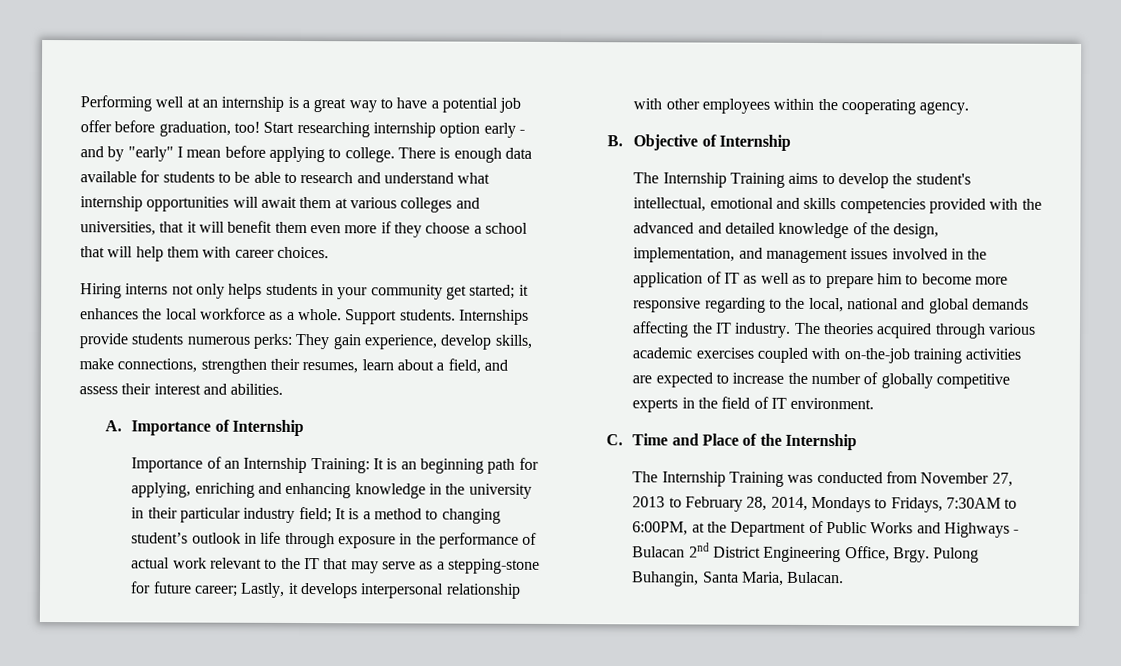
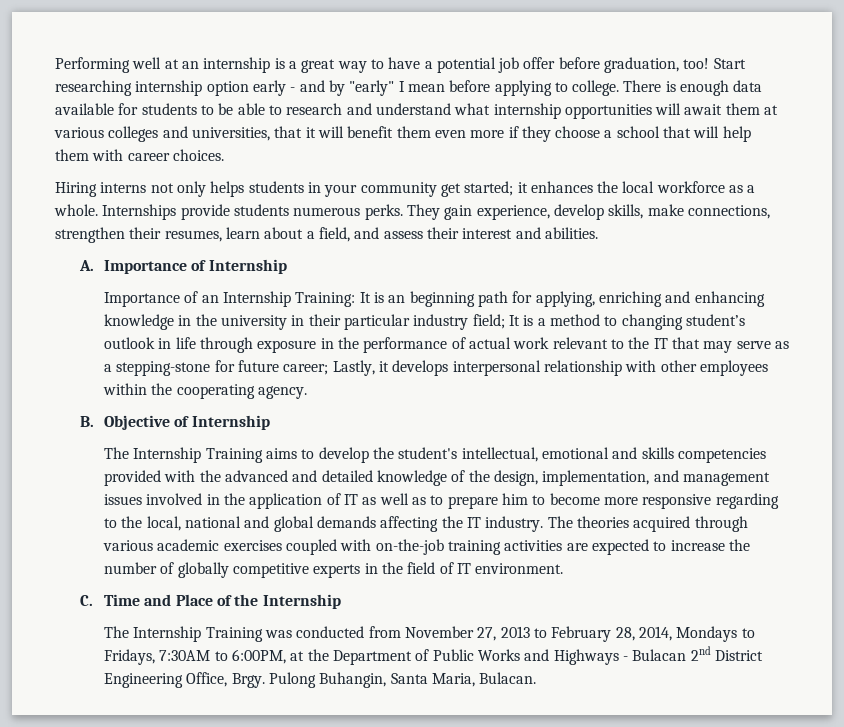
- Support students.
- Internships provide students numerous perks: They gain experience, develop skills, make connections, strengthen their resumes, learn about a field, and assess their interest and abilities.
+ Internships provide students numerous perks. They gain experience, develop skills, make connections, strengthen their resumes, learn about a field, and assess their interest and abilities.

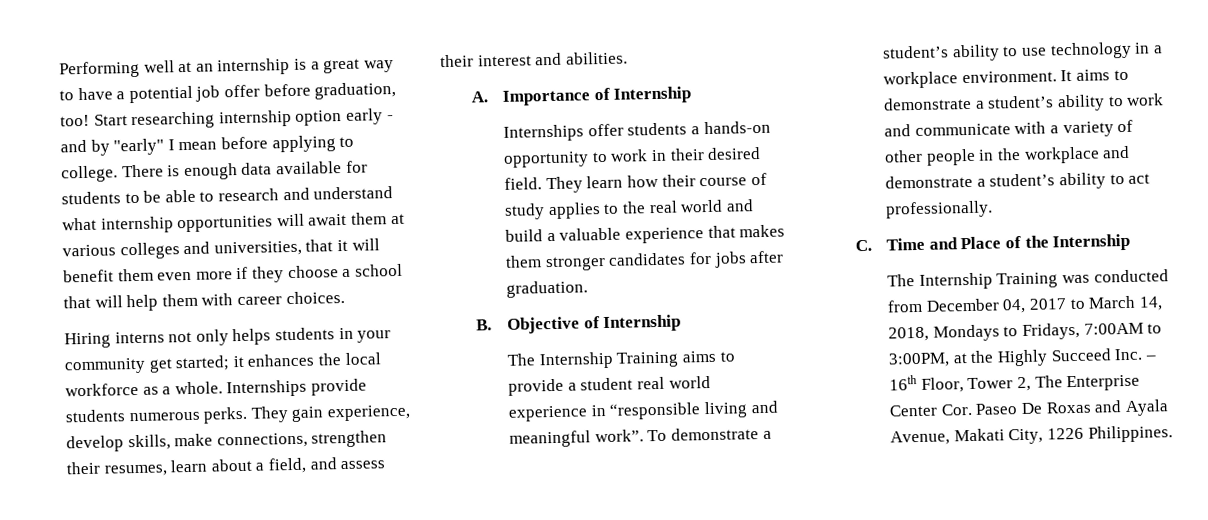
- Importance of an Internship Training: It is an beginning path for applying, enriching and enhancing knowledge in the university in their particular industry field; It is a method to changing student’s outlook in life through exposure in the performance of actual work relevant to the IT that may serve as a stepping-stone for future career; Lastly, it develops interpersonal relationship with other employees within the cooperating agency.
+ Internships offer students a hands-on opportunity to work in their desired field. They learn how their course of study applies to the real world and build a valuable experience that makes them stronger candidates for jobs after graduation.
- The Internship Training aims to develop the student's intellectual, emotional and skills competencies provided with the advanced and detailed knowledge of the design, implementation, and management issues involved in the application of IT as well as to prepare him to become more responsive regarding to the local, national and global demands affecting the IT industry. The theories acquired through various academic exercises coupled with on-the-job training activities are expected to increase the number of globally competitive experts in the field of IT environment.
+ The Internship Training aims to provide a student real world experience in “responsible living and meaningful work”. To demonstrate a student’s ability to use technology in a workplace environment. It aims to demonstrate a student’s ability to work and communicate with a variety of other people in the workplace and demonstrate a student’s ability to act professionally.
- The Internship Training was conducted from November 27, 2013 to February 28, 2014, Mondays to Fridays, 7:30AM to 6:00PM, at the Department of Public Works and Highways - Bulacan 2nd District Engineering Office, Brgy. Pulong Buhangin, Santa Maria, Bulacan.
+ The Internship Training was conducted from December 04, 2017 to March 14, 2018, Mondays to Fridays, 7:00AM to 3:00PM, at the Highly Succeed Inc. – 16th Floor, Tower 2, The Enterprise Center Cor. Paseo De Roxas and Ayala Avenue, Makati City, 1226 Philippines.

